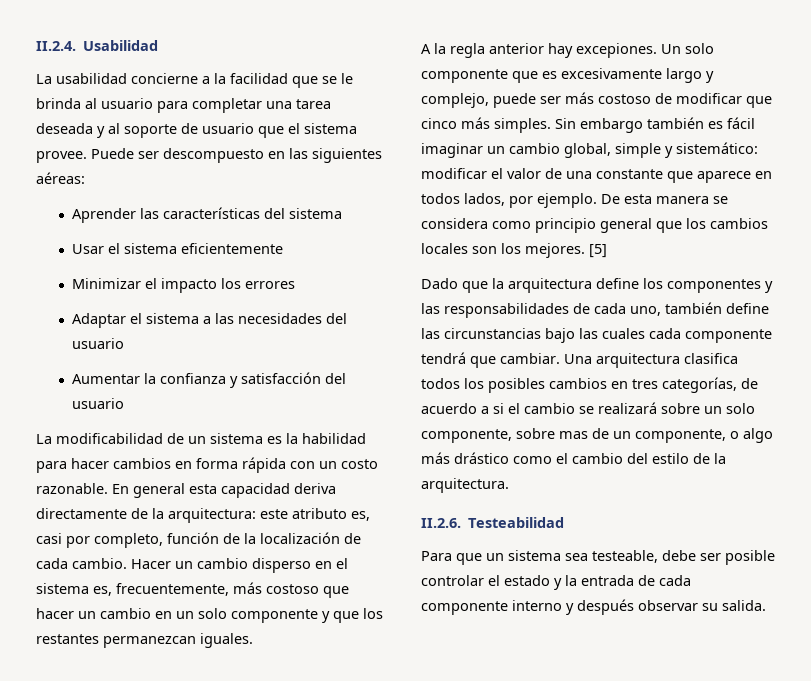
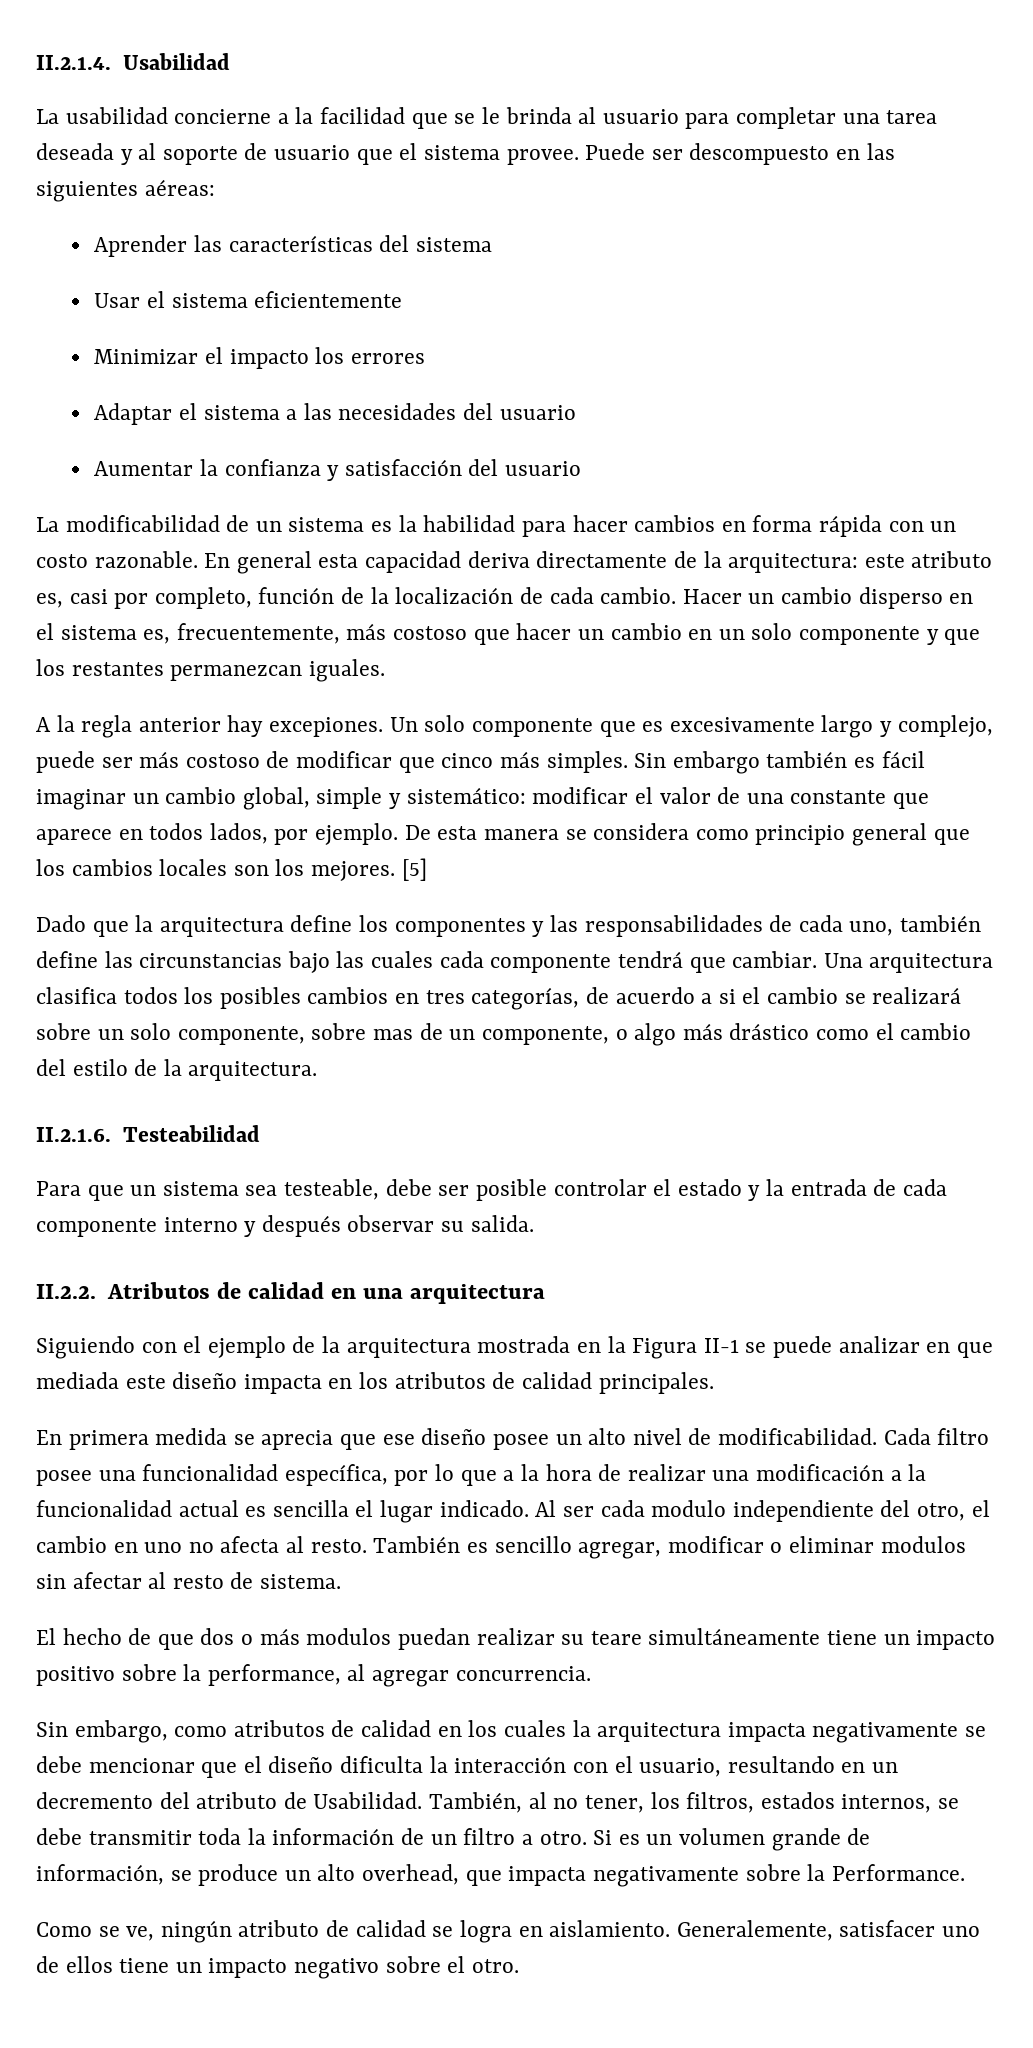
- II.2.4. Usabilidad
+ II.2.1.4. Usabilidad
- II.2.6. Testeabilidad
+ II.2.1.6. Testeabilidad
+ II.2.2. Atributos de calidad en una arquitectura
+ Siguiendo con el ejemplo de la arquitectura mostrada en la Figura II-1 se puede analizar en que mediada este diseño impacta en los atributos de calidad principales.
+ En primera medida se aprecia que ese diseño posee un alto nivel de modificabilidad. Cada filtro posee una funcionalidad específica, por lo que a la hora de realizar una modificación a la funcionalidad actual es sencilla el lugar indicado. Al ser cada modulo independiente del otro, el cambio en uno no afecta al resto. También es sencillo agregar, modificar o eliminar modulos sin afectar al resto de sistema.
+ El hecho de que dos o más modulos puedan realizar su teare simultáneamente tiene un impacto positivo sobre la performance, al agregar concurrencia.
+ Sin embargo, como atributos de calidad en los cuales la arquitectura impacta negativamente se debe mencionar que el diseño dificulta la interacción con el usuario, resultando en un decremento del atributo de Usabilidad. También, al no tener, los filtros, estados internos, se debe transmitir toda la información de un filtro a otro. Si es un volumen grande de información, se produce un alto overhead, que impacta negativamente sobre la Performance.
+ Como se ve, ningún atributo de calidad se logra en aislamiento. Generalemente, satisfacer uno de ellos tiene un impacto negativo sobre el otro.

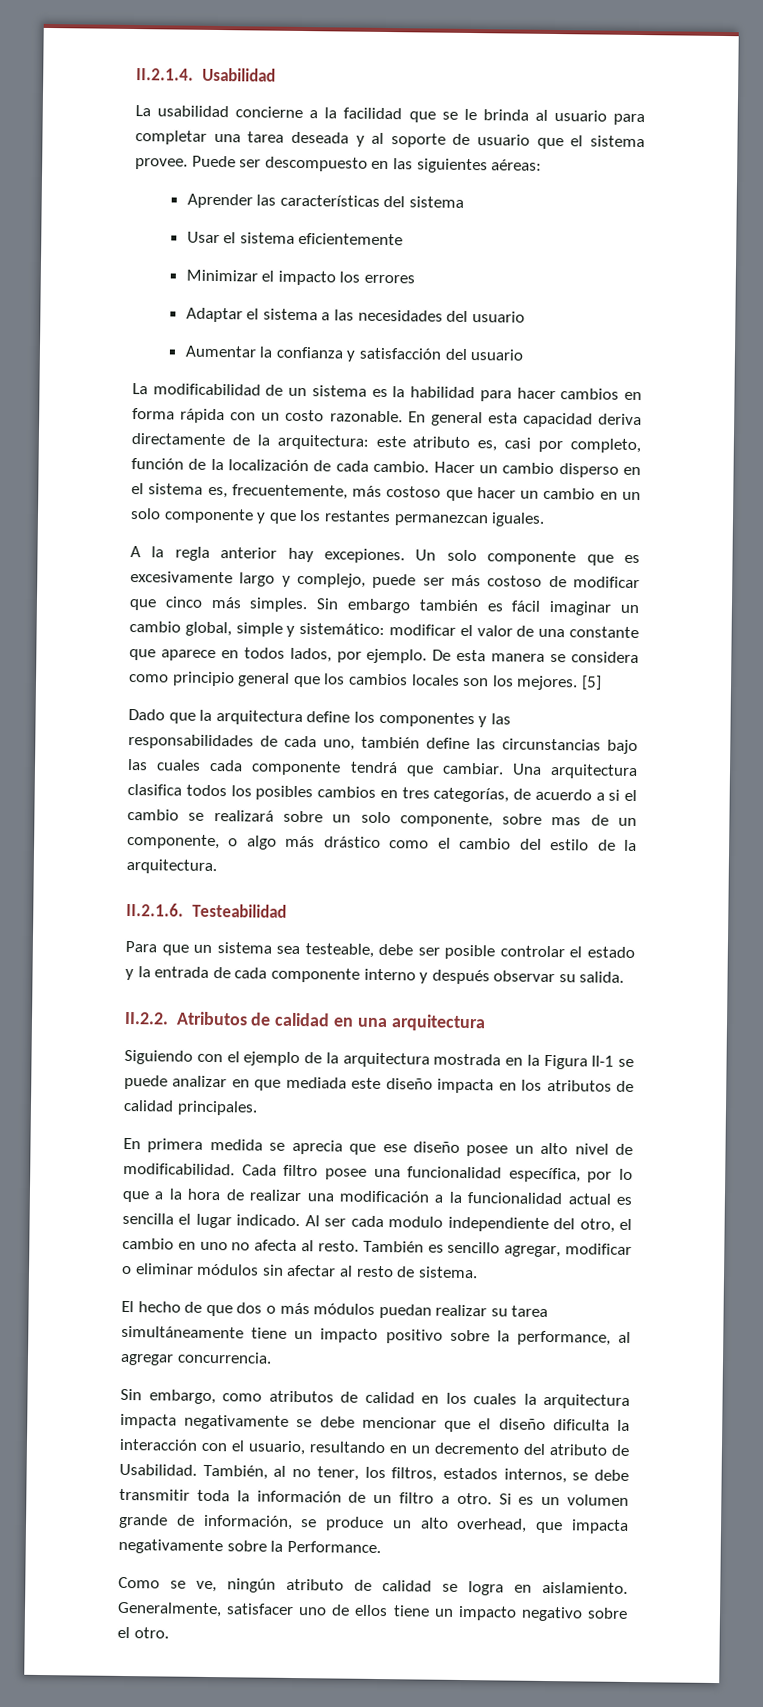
- También es sencillo agregar, modificar o eliminar modulos sin afectar al resto de sistema.
+ También es sencillo agregar, modificar o eliminar módulos sin afectar al resto de sistema.
- El hecho de que dos o más modulos puedan realizar su teare simultáneamente tiene un impacto positivo sobre la performance, al agregar concurrencia.
+ El hecho de que dos o más módulos puedan realizar su tarea simultáneamente tiene un impacto positivo sobre la performance, al agregar concurrencia.
- Generalemente, satisfacer uno de ellos tiene un impacto negativo sobre el otro.
+ Generalmente, satisfacer uno de ellos tiene un impacto negativo sobre el otro.

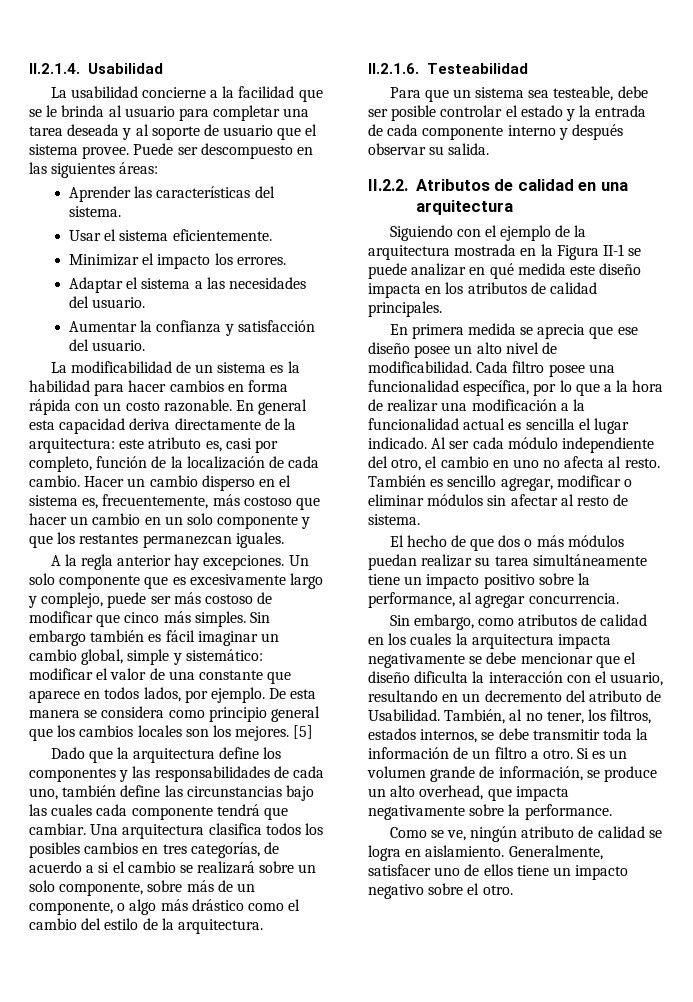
- Puede ser descompuesto en las siguientes aéreas:
+ Puede ser descompuesto en las siguientes áreas:
- Aprender las características del sistema
+ Aprender las características del sistema.
- Usar el sistema eficientemente
+ Usar el sistema eficientemente.
- Minimizar el impacto los errores
+ Minimizar el impacto los errores.
- Adaptar el sistema a las necesidades del usuario
+ Adaptar el sistema a las necesidades del usuario.
- Aumentar la confianza y satisfacción del usuario
+ Aumentar la confianza y satisfacción del usuario.
- A la regla anterior hay excepiones.
+ A la regla anterior hay excepciones.
- Una arquitectura clasifica todos los posibles cambios en tres categorías, de acuerdo a si el cambio se realizará sobre un solo componente, sobre mas de un componente, o algo más drástico como el cambio del estilo de la arquitectura.
+ Una arquitectura clasifica todos los posibles cambios en tres categorías, de acuerdo a si el cambio se realizará sobre un solo componente, sobre más de un componente, o algo más drástico como el cambio del estilo de la arquitectura.
- Siguiendo con el ejemplo de la arquitectura mostrada en la Figura II-1 se puede analizar en que mediada este diseño impacta en los atributos de calidad principales.
+ Siguiendo con el ejemplo de la arquitectura mostrada en la Figura II-1 se puede analizar en qué medida este diseño impacta en los atributos de calidad principales.
- Al ser cada modulo independiente del otro, el cambio en uno no afecta al resto.
+ Al ser cada módulo independiente del otro, el cambio en uno no afecta al resto.
- Si es un volumen grande de información, se produce un alto overhead, que impacta negativamente sobre la Performance.
+ Si es un volumen grande de información, se produce un alto overhead, que impacta negativamente sobre la performance.

